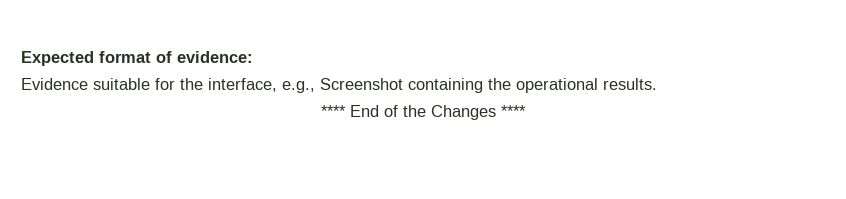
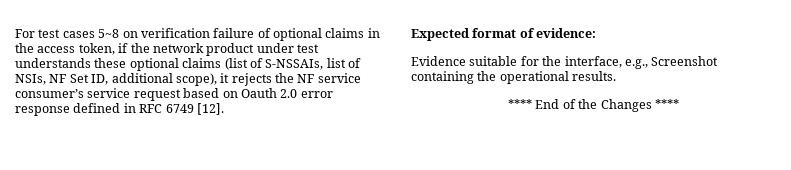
+ For test cases 5~8 on verification failure of optional claims in the access token, if the network product under test understands these optional claims (list of S-NSSAIs, list of NSIs, NF Set ID, additional scope), it rejects the NF service consumer’s service request based on Oauth 2.0 error response defined in RFC 6749 [12].

